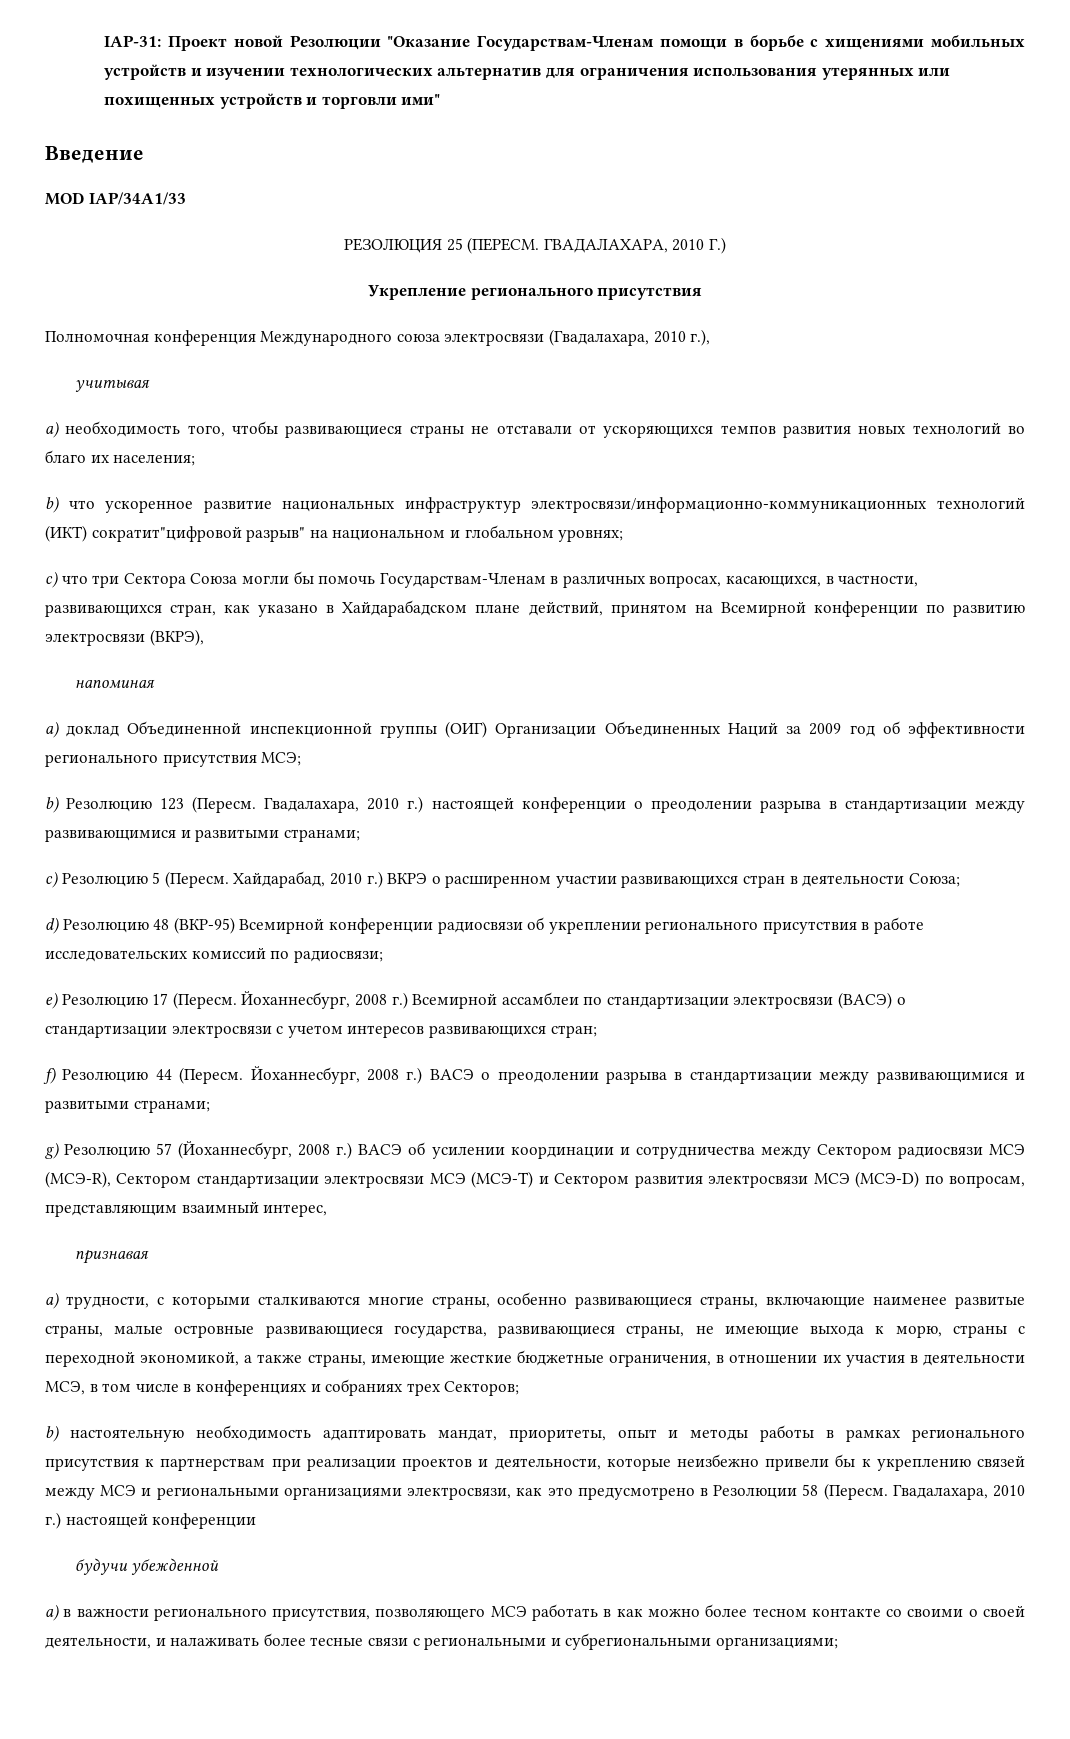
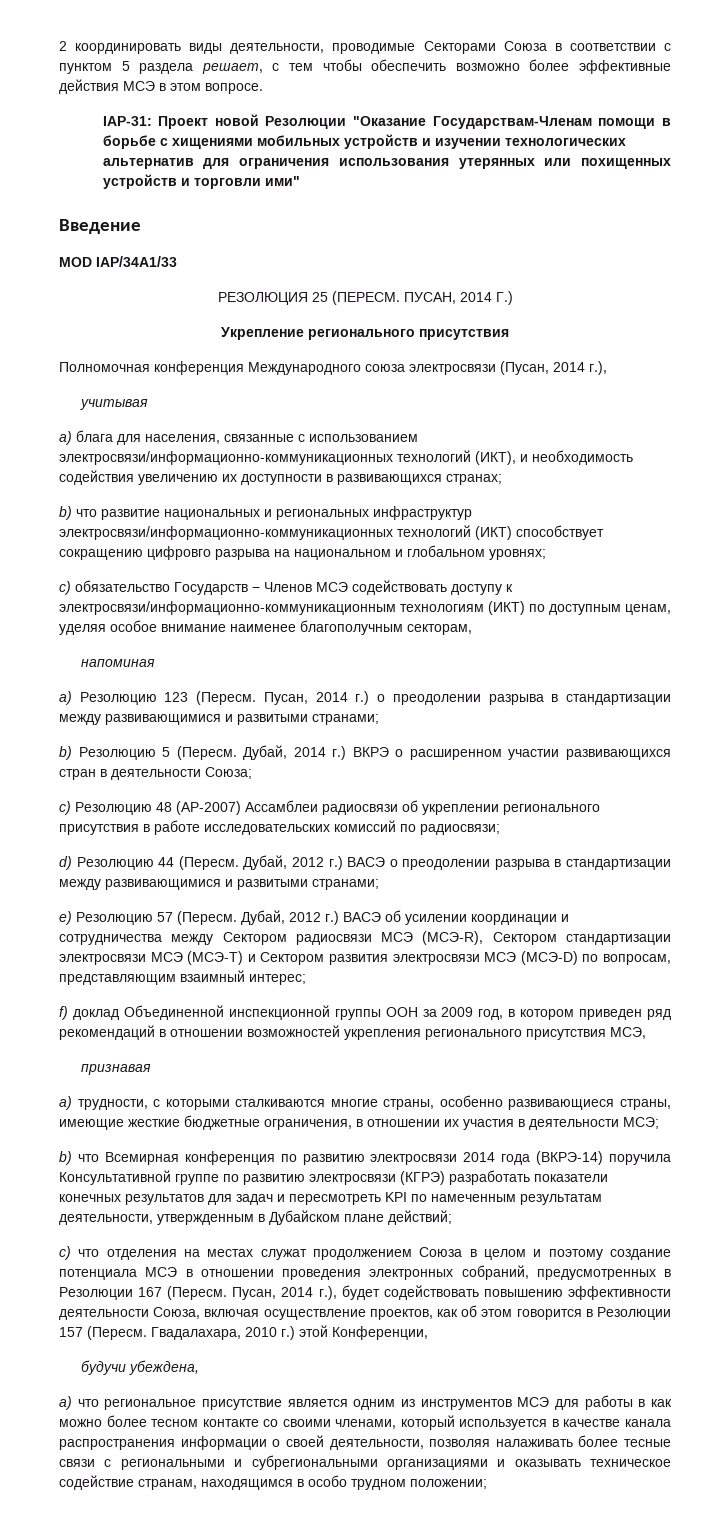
+ 2 координировать виды деятельности, проводимые Секторами Союза в соответствии с пунктом 5 раздела решает, с тем чтобы обеспечить возможно более эффективные действия МСЭ в этом вопросе.
- ГВАДАЛАХАРА, 2010 Г.)
+ ПУСАН, 2014 Г.)
- Полномочная конференция Международного союза электросвязи (Гвадалахара, 2010 г.),
+ Полномочная конференция Международного союза электросвязи (Пусан, 2014 г.),
- а) необходимость того, чтобы развивающиеся страны не отставали от ускоряющихся темпов развития новых технологий во благо их населения;
- b) что ускоренное развитие национальных инфраструктур электросвязи/информационно-коммуникационных технологий (ИКТ) сократит"цифровой разрыв" на национальном и глобальном уровнях;
+ а) блага для населения, связанные с использованием электросвязи/информационно-коммуникационных технологий (ИКТ), и необходимость содействия увеличению их доступности в развивающихся странах;
+ b) что развитие национальных и региональных инфраструктур электросвязи/информационно-коммуникационных технологий (ИКТ) способствует сокращению цифровго разрыва на национальном и глобальном уровнях;
- с) что три Сектора Союза могли бы помочь Государствам-Членам в различных вопросах, касающихся, в частности, развивающихся стран, как указано в Хайдарабадском плане действий, принятом на Всемирной конференции по развитию электросвязи (ВКРЭ),
+ с) обязательство Государств − Членов МСЭ содействовать доступу к электросвязи/информационно-коммуникационным технологиям (ИКТ) по доступным ценам, уделяя особое внимание наименее благополучным секторам,
  напоминая
- а) доклад Объединенной инспекционной группы (ОИГ) Организации Объединенных Наций за 2009 год об эффективности регионального присутствия МСЭ;
- b) Резолюцию 123 (Пересм. Гвадалахара, 2010 г.) настоящей конференции о преодолении разрыва в стандартизации между развивающимися и развитыми странами;
+ a) Резолюцию 123 (Пересм. Пусан, 2014 г.) о преодолении разрыва в стандартизации между развивающимися и развитыми странами;
- с) Резолюцию 5 (Пересм.
+ b) Резолюцию 5 (Пересм.
- Хайдарабад, 2010 г.) ВКРЭ о расширенном участии развивающихся стран в деятельности Союза;
+ Дубай, 2014 г.) ВКРЭ о расширенном участии развивающихся стран в деятельности Союза;
- d) Резолюцию 48 (ВКР-95) Всемирной конференции радиосвязи об укреплении регионального присутствия в работе исследовательских комиссий по радиосвязи;
+ c) Резолюцию 48 (АР-2007) Ассамблеи радиосвязи об укреплении регионального присутствия в работе исследовательских комиссий по радиосвязи;
- e) Резолюцию 17 (Пересм. Йоханнесбург, 2008 г.) Всемирной ассамблеи по стандартизации электросвязи (ВАСЭ) о стандартизации электросвязи с учетом интересов развивающихся стран;
- f) Резолюцию 44 (Пересм.
+ d) Резолюцию 44 (Пересм.
- Йоханнесбург, 2008 г.) ВАСЭ о преодолении разрыва в стандартизации между развивающимися и развитыми странами;
+ Дубай, 2012 г.) ВАСЭ о преодолении разрыва в стандартизации между развивающимися и развитыми странами;
- g) Резолюцию 57 (Йоханнесбург, 2008 г.) ВАСЭ об усилении координации и сотрудничества между Сектором радиосвязи МСЭ (МСЭ-R), Сектором стандартизации электросвязи МСЭ (МСЭ-T) и Сектором развития электросвязи МСЭ (МСЭ-D) по вопросам, представляющим взаимный интерес,
+ e) Резолюцию 57 (Пересм. Дубай, 2012 г.) ВАСЭ об усилении координации и сотрудничества между Сектором радиосвязи МСЭ (МСЭ-R), Сектором стандартизации электросвязи МСЭ (МСЭ-T) и Сектором развития электросвязи МСЭ (МСЭ-D) по вопросам, представляющим взаимный интерес;
+ f) доклад Объединенной инспекционной группы ООН за 2009 год, в котором приведен ряд рекомендаций в отношении возможностей укрепления регионального присутствия МСЭ,
- а) трудности, с которыми сталкиваются многие страны, особенно развивающиеся страны, включающие наименее развитые страны, малые островные развивающиеся государства, развивающиеся страны, не имеющие выхода к морю, страны с переходной экономикой, а также страны, имеющие жесткие бюджетные ограничения, в отношении их участия в деятельности МСЭ, в том числе в конференциях и собраниях трех Секторов;
- b) настоятельную необходимость адаптировать мандат, приоритеты, опыт и методы работы в рамках регионального присутствия к партнерствам при реализации проектов и деятельности, которые неизбежно привели бы к укреплению связей между МСЭ и региональными организациями электросвязи, как это предусмотрено в Резолюции 58 (Пересм. Гвадалахара, 2010 г.) настоящей конференции
+ а) трудности, с которыми сталкиваются многие страны, особенно развивающиеся страны, имеющие жесткие бюджетные ограничения, в отношении их участия в деятельности МСЭ;
+ b) что Всемирная конференция по развитию электросвязи 2014 года (ВКРЭ-14) поручила Консультативной группе по развитию электросвязи (КГРЭ) разработать показатели конечных результатов для задач и пересмотреть KPI по намеченным результатам деятельности, утвержденным в Дубайском плане действий;
+ c) что отделения на местах служат продолжением Союза в целом и поэтому создание потенциала МСЭ в отношении проведения электронных собраний, предусмотренных в Резолюции 167 (Пересм. Пусан, 2014 г.), будет содействовать повышению эффективности деятельности Союза, включая осуществление проектов, как об этом говорится в Резолюции 157 (Пересм. Гвадалахара, 2010 г.) этой Конференции,
- будучи убежденной
- а) в важности регионального присутствия, позволяющего МСЭ работать в как можно более тесном контакте со своими о своей деятельности, и налаживать более тесные связи с региональными и субрегиональными организациями;
+ будучи убеждена,
+ а) что региональное присутствие является одним из инструментов МСЭ для работы в как можно более тесном контакте со своими членами, который используется в качестве канала распространения информации о своей деятельности, позволяя налаживать более тесные связи с региональными и субрегиональными организациями и оказывать техническое содействие странам, находящимся в особо трудном положении;

